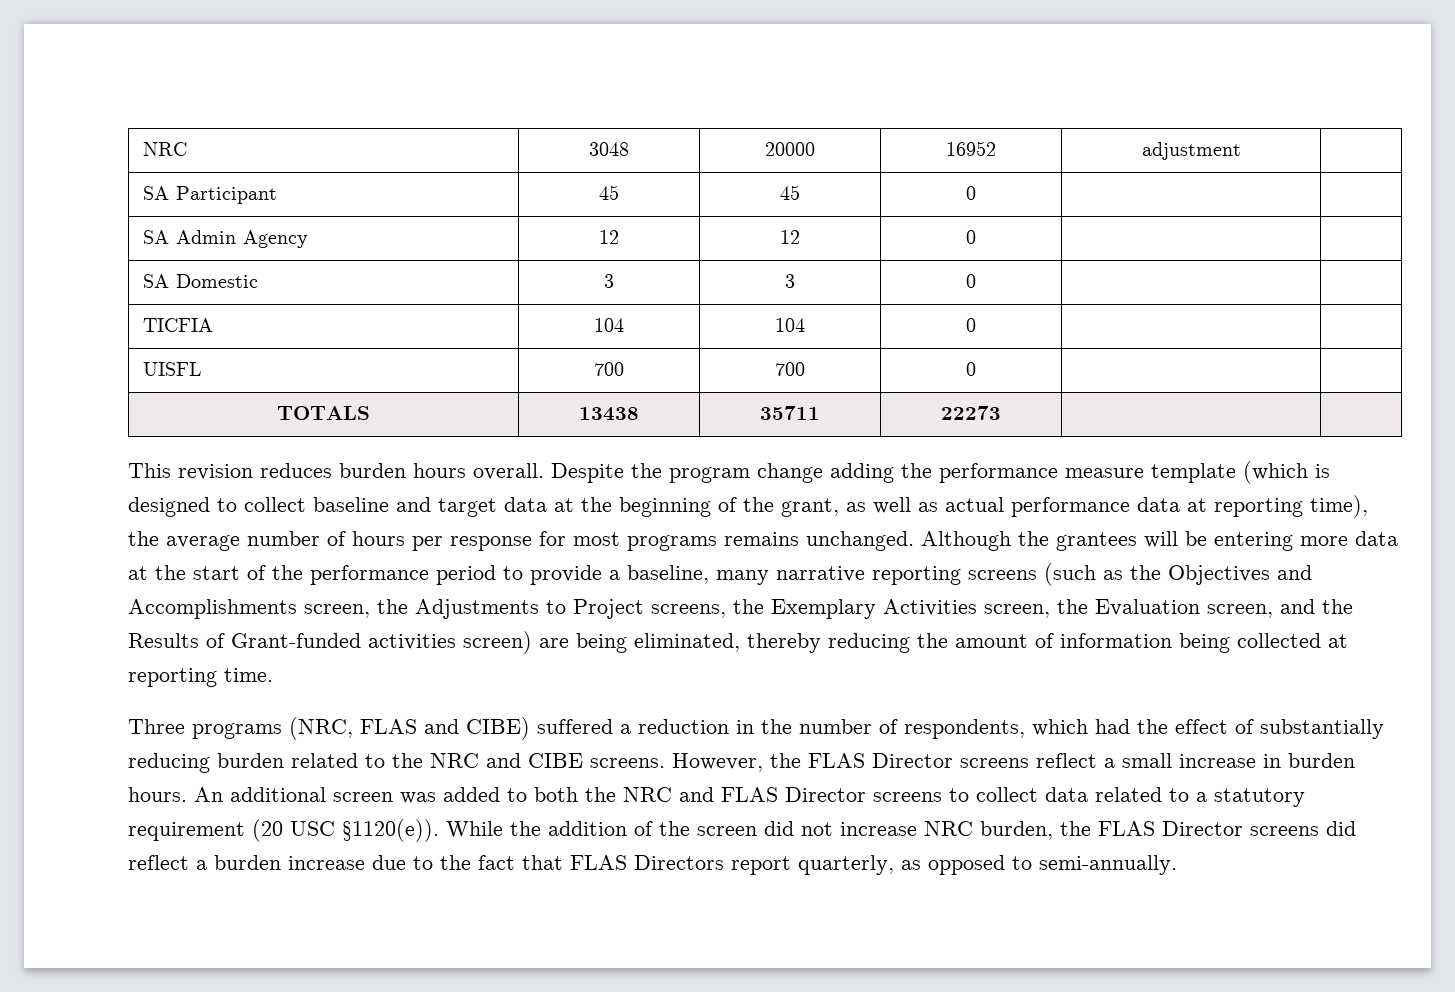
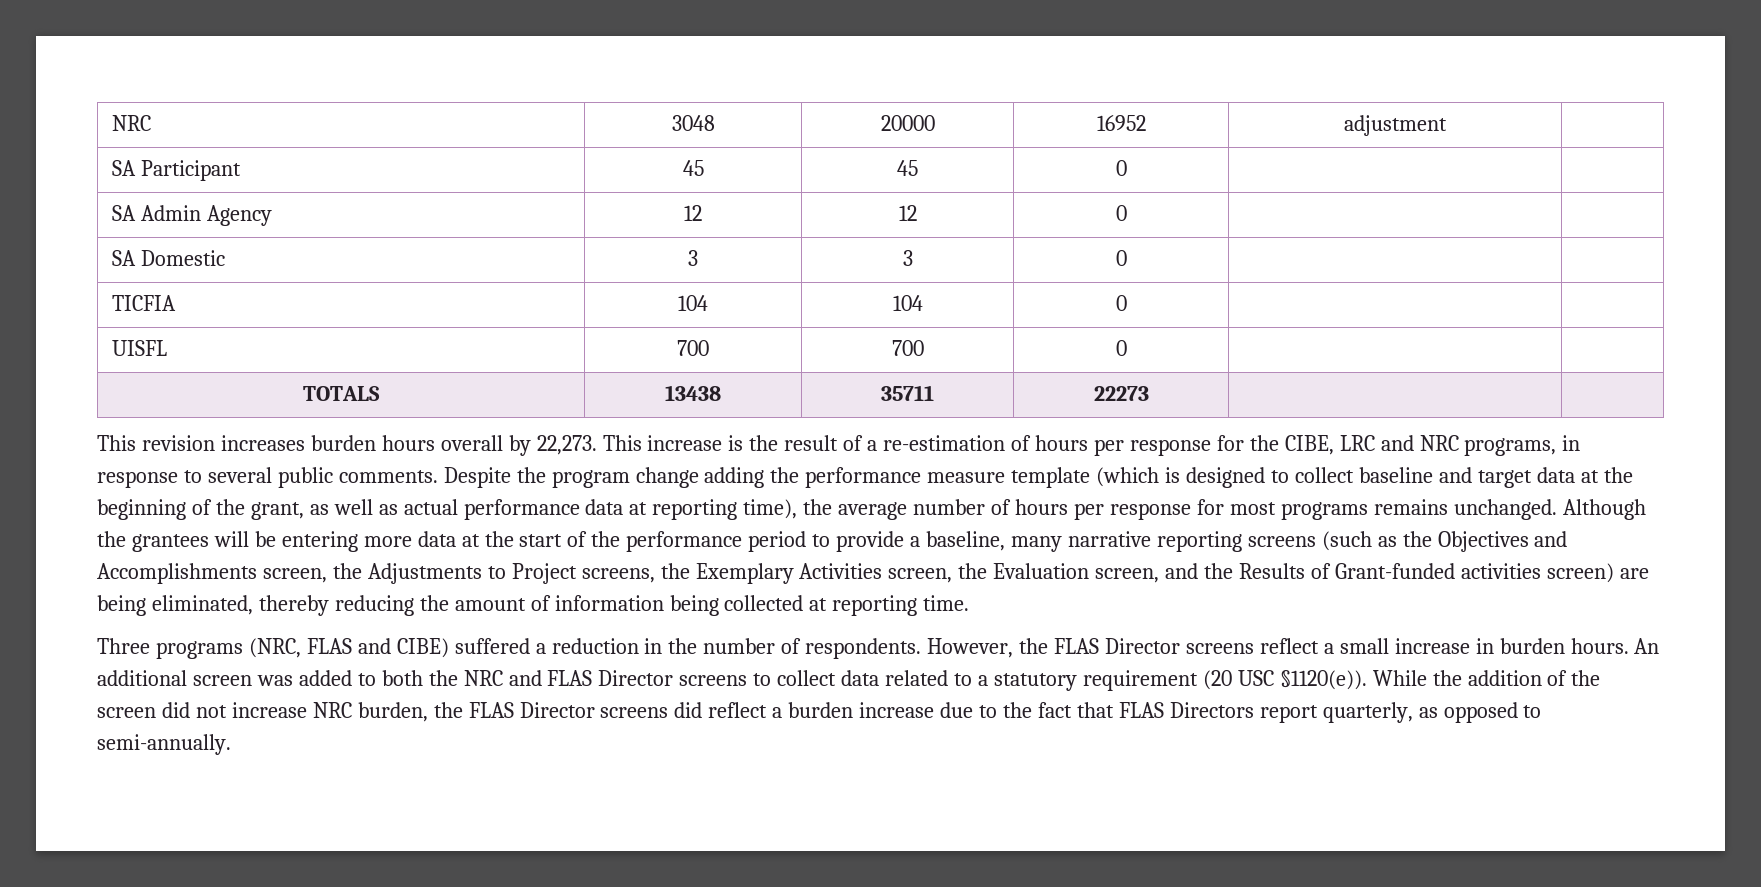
- This revision reduces burden hours overall.
+ This revision increases burden hours overall by 22,273. This increase is the result of a re-estimation of hours per response for the CIBE, LRC and NRC programs, in response to several public comments.
- Three programs (NRC, FLAS and CIBE) suffered a reduction in the number of respondents, which had the effect of substantially reducing burden related to the NRC and CIBE screens.
+ Three programs (NRC, FLAS and CIBE) suffered a reduction in the number of respondents.

